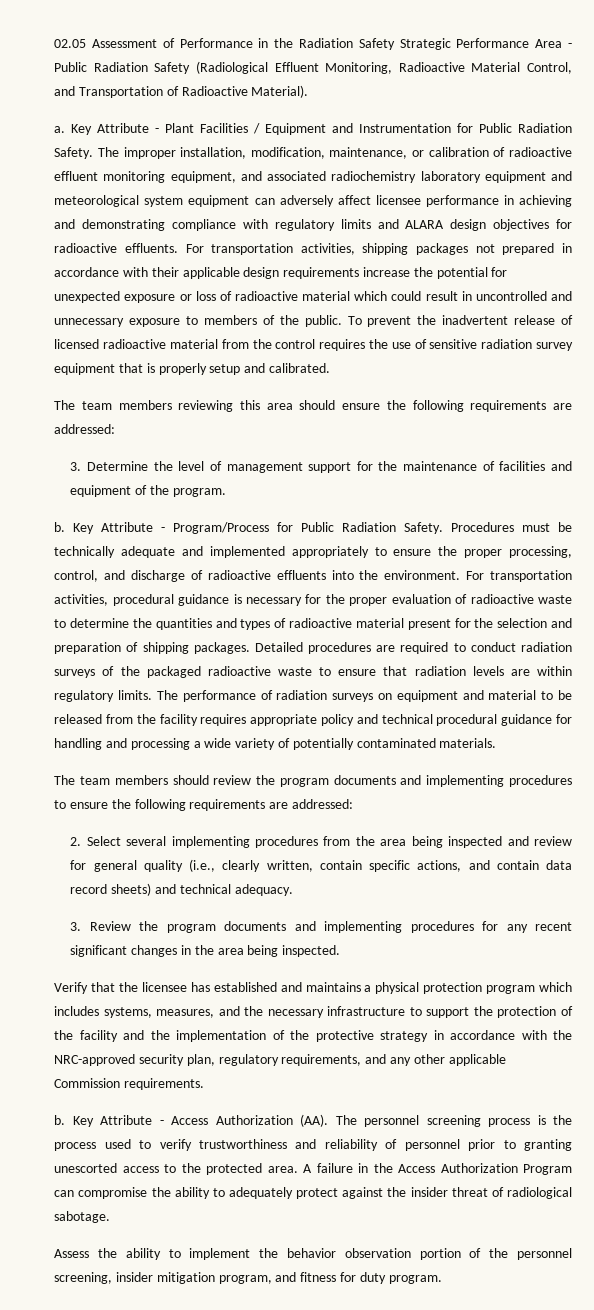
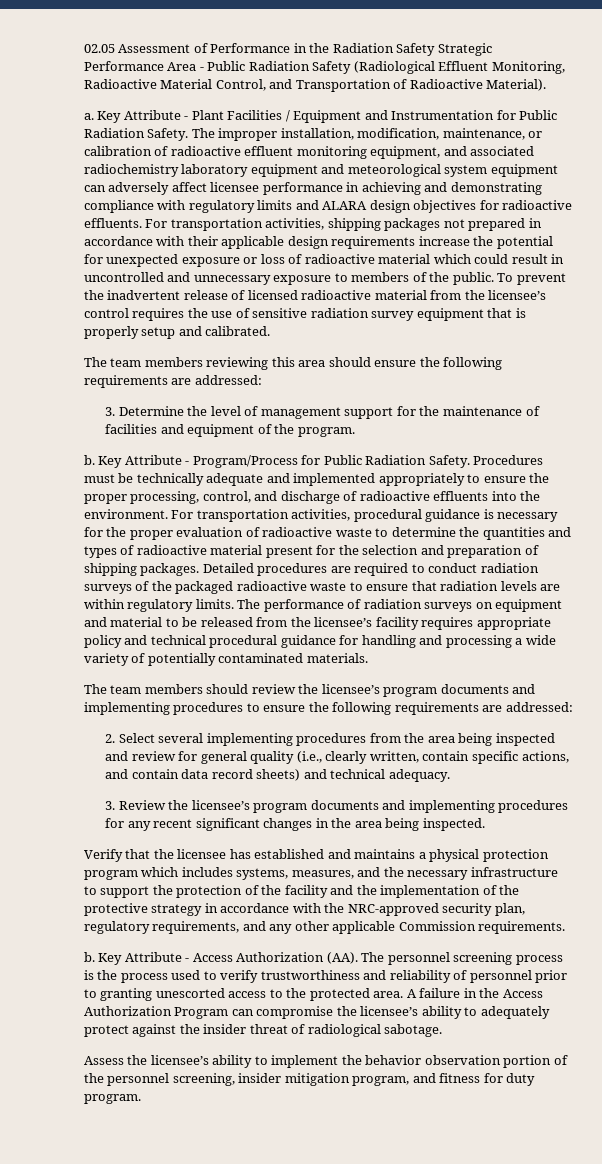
- To prevent the inadvertent release of licensed radioactive material from the control requires the use of sensitive radiation survey equipment that is properly setup and calibrated.
+ To prevent the inadvertent release of licensed radioactive material from the licensee’s control requires the use of sensitive radiation survey equipment that is properly setup and calibrated.
- The performance of radiation surveys on equipment and material to be released from the facility requires appropriate policy and technical procedural guidance for handling and processing a wide variety of potentially contaminated materials.
+ The performance of radiation surveys on equipment and material to be released from the licensee’s facility requires appropriate policy and technical procedural guidance for handling and processing a wide variety of potentially contaminated materials.
- The team members should review the program documents and implementing procedures to ensure the following requirements are addressed:
+ The team members should review the licensee’s program documents and implementing procedures to ensure the following requirements are addressed:
- 3. Review the program documents and implementing procedures for any recent significant changes in the area being inspected.
+ 3. Review the licensee’s program documents and implementing procedures for any recent significant changes in the area being inspected.
- A failure in the Access Authorization Program can compromise the ability to adequately protect against the insider threat of radiological sabotage.
+ A failure in the Access Authorization Program can compromise the licensee’s ability to adequately protect against the insider threat of radiological sabotage.
- Assess the ability to implement the behavior observation portion of the personnel screening, insider mitigation program, and fitness for duty program.
+ Assess the licensee’s ability to implement the behavior observation portion of the personnel screening, insider mitigation program, and fitness for duty program.

